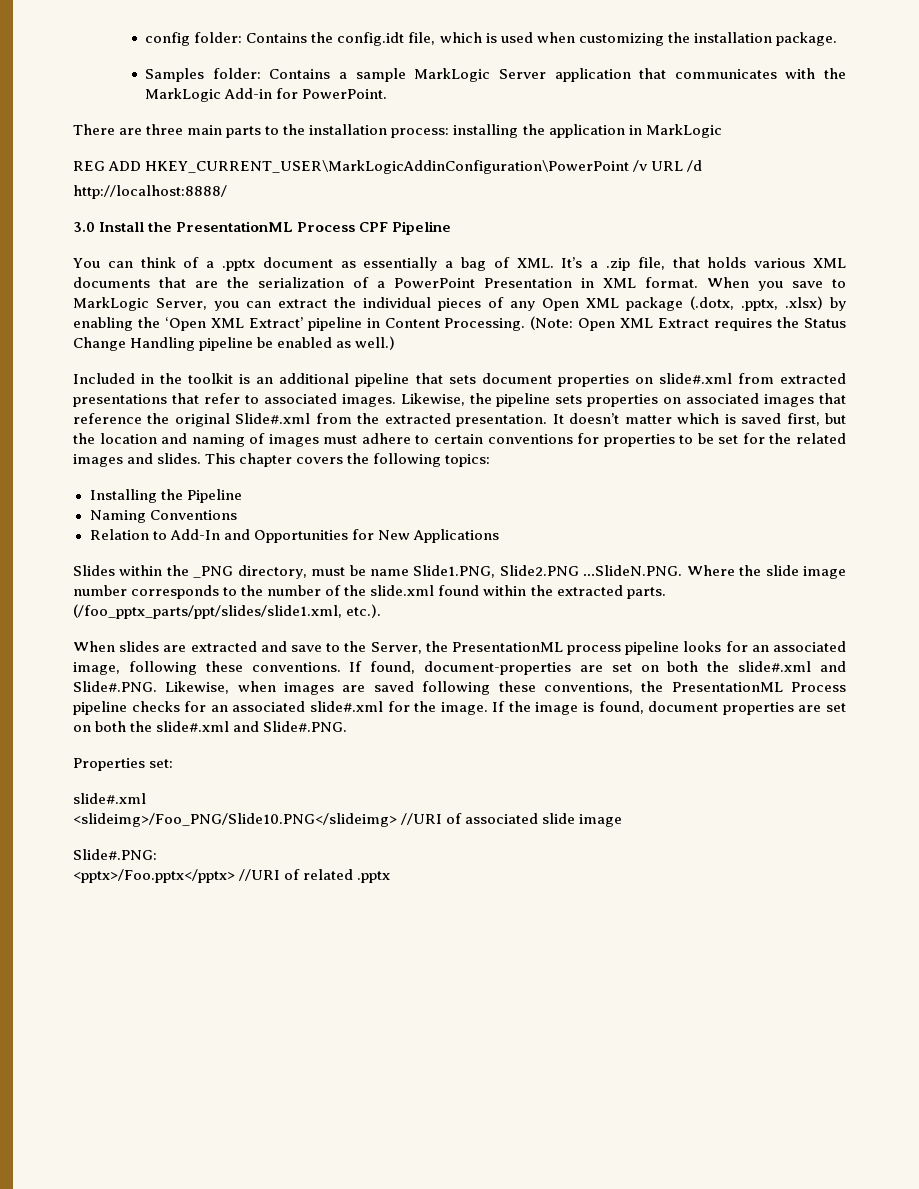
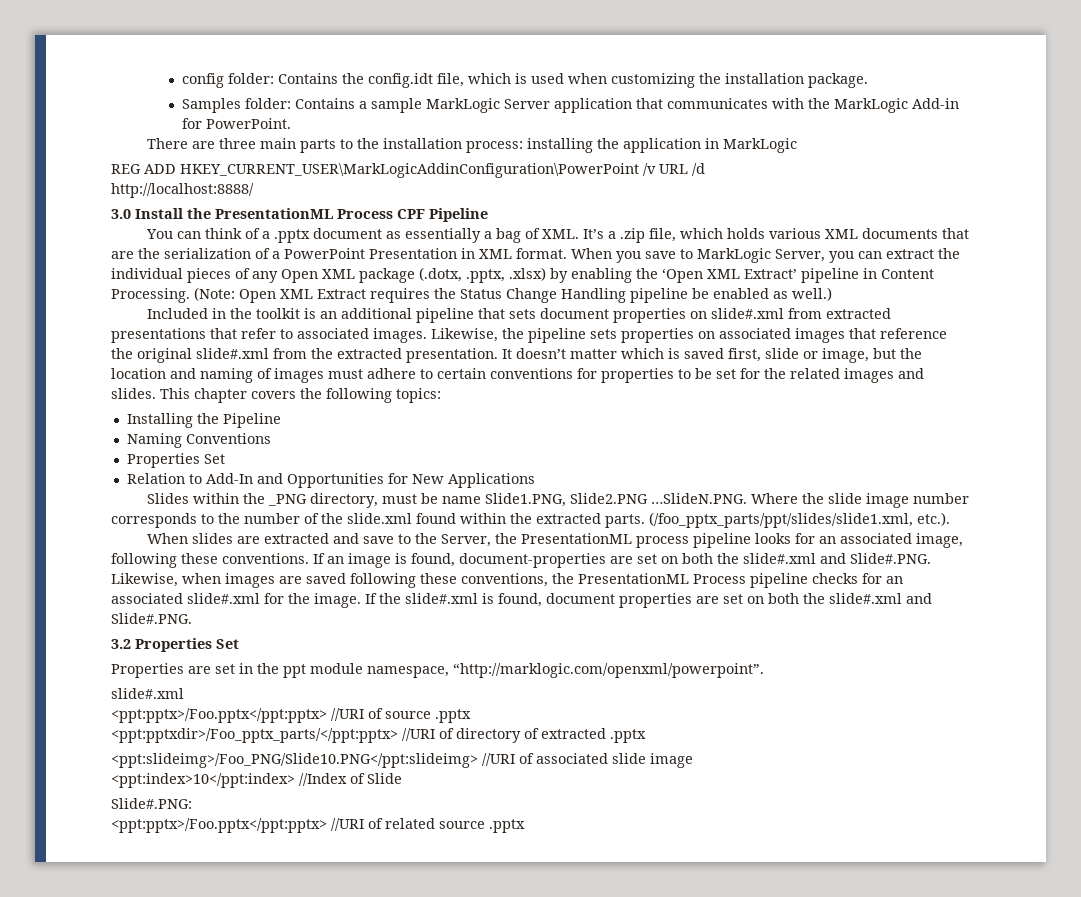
- You can think of a .pptx document as essentially a bag of XML. It’s a .zip file, that holds various XML documents that are the serialization of a PowerPoint Presentation in XML format.
+ You can think of a .pptx document as essentially a bag of XML. It’s a .zip file, which holds various XML documents that are the serialization of a PowerPoint Presentation in XML format.
- Likewise, the pipeline sets properties on associated images that reference the original Slide#.xml from the extracted presentation.
+ Likewise, the pipeline sets properties on associated images that reference the original slide#.xml from the extracted presentation.
- It doesn’t matter which is saved first, but the location and naming of images must adhere to certain conventions for properties to be set for the related images and slides.
+ It doesn’t matter which is saved first, slide or image, but the location and naming of images must adhere to certain conventions for properties to be set for the related images and slides.
  Naming Conventions
+ Properties Set
- If found, document-properties are set on both the slide#.xml and Slide#.PNG. Likewise, when images are saved following these conventions, the PresentationML Process pipeline checks for an associated slide#.xml for the image.
+ If an image is found, document-properties are set on both the slide#.xml and Slide#.PNG. Likewise, when images are saved following these conventions, the PresentationML Process pipeline checks for an associated slide#.xml for the image.
- If the image is found, document properties are set on both the slide#.xml and Slide#.PNG.
+ If the slide#.xml is found, document properties are set on both the slide#.xml and Slide#.PNG.
- Properties set:
+ 3.2 Properties Set
+ Properties are set in the ppt module namespace, “http://marklogic.com/openxml/powerpoint”.
  slide#.xml
- <slideimg>/Foo_PNG/Slide10.PNG</slideimg> //URI of associated slide image
+ <ppt:pptx>/Foo.pptx</ppt:pptx> //URI of source .pptx
+ <ppt:pptxdir>/Foo_pptx_parts/</ppt:pptx> //URI of directory of extracted .pptx
+ <ppt:slideimg>/Foo_PNG/Slide10.PNG</ppt:slideimg> //URI of associated slide image
+ <ppt:index>10</ppt:index> //Index of Slide
- <pptx>/Foo.pptx</pptx> //URI of related .pptx
+ <ppt:pptx>/Foo.pptx</ppt:pptx> //URI of related source .pptx

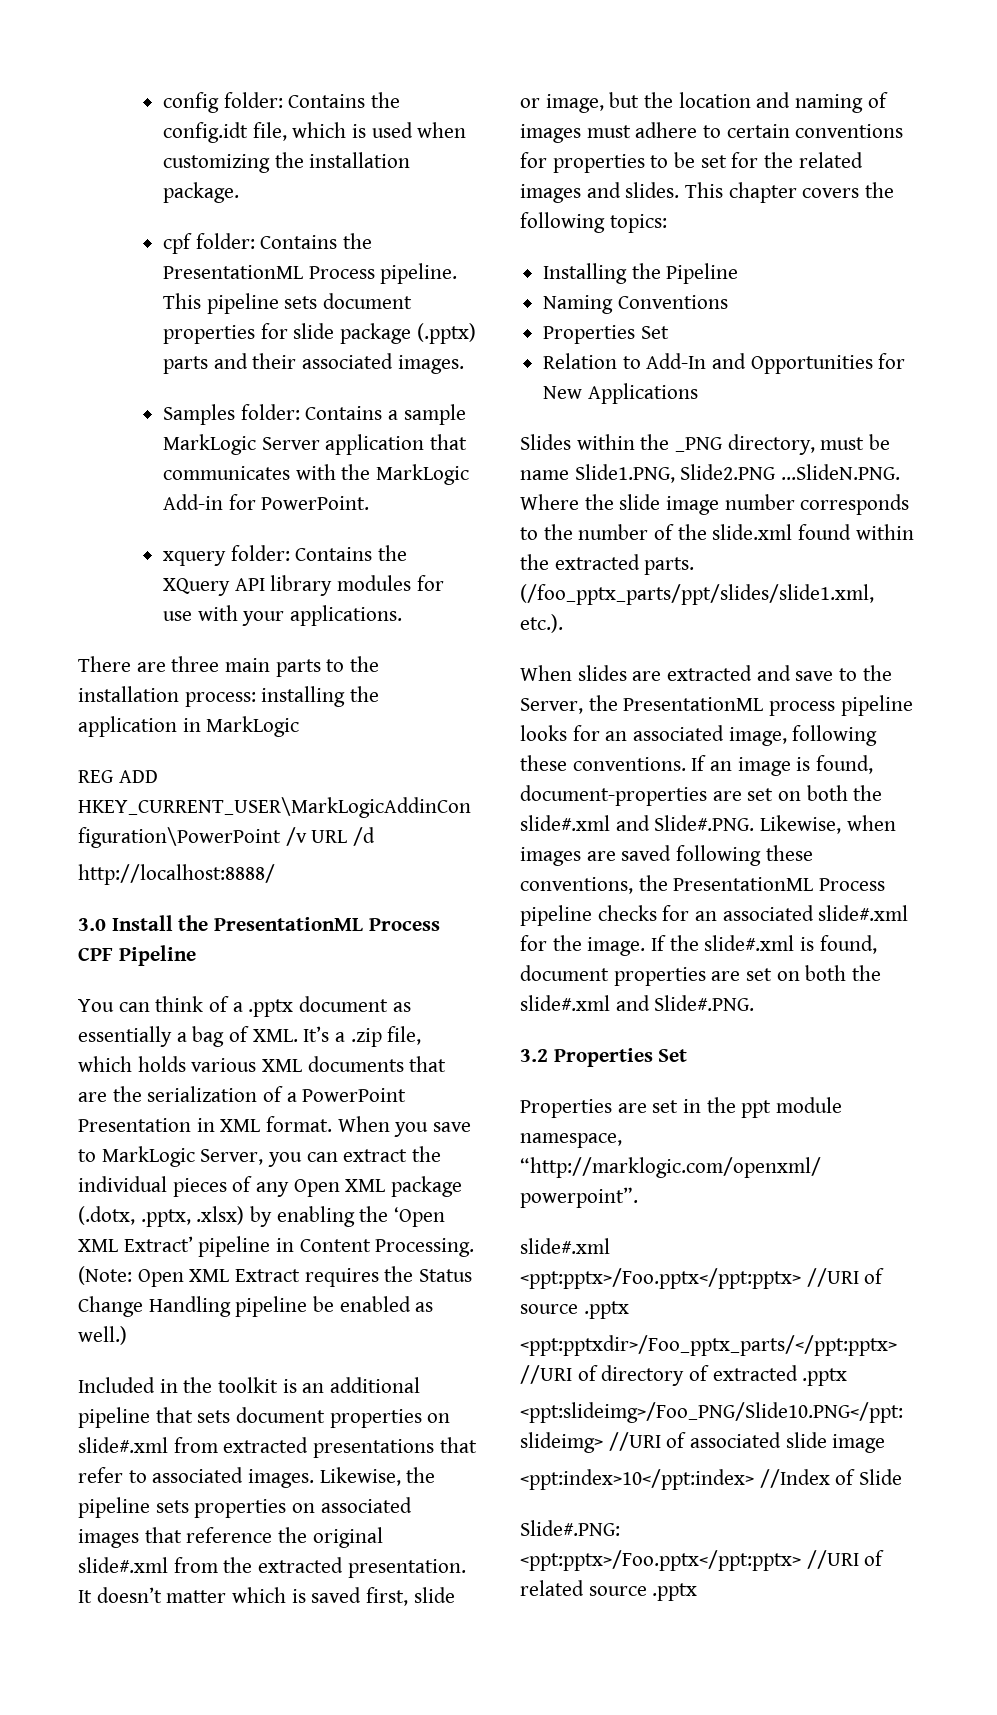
+ cpf folder: Contains the PresentationML Process pipeline. This pipeline sets document properties for slide package (.pptx) parts and their associated images.
+ xquery folder: Contains the XQuery API library modules for use with your applications.

